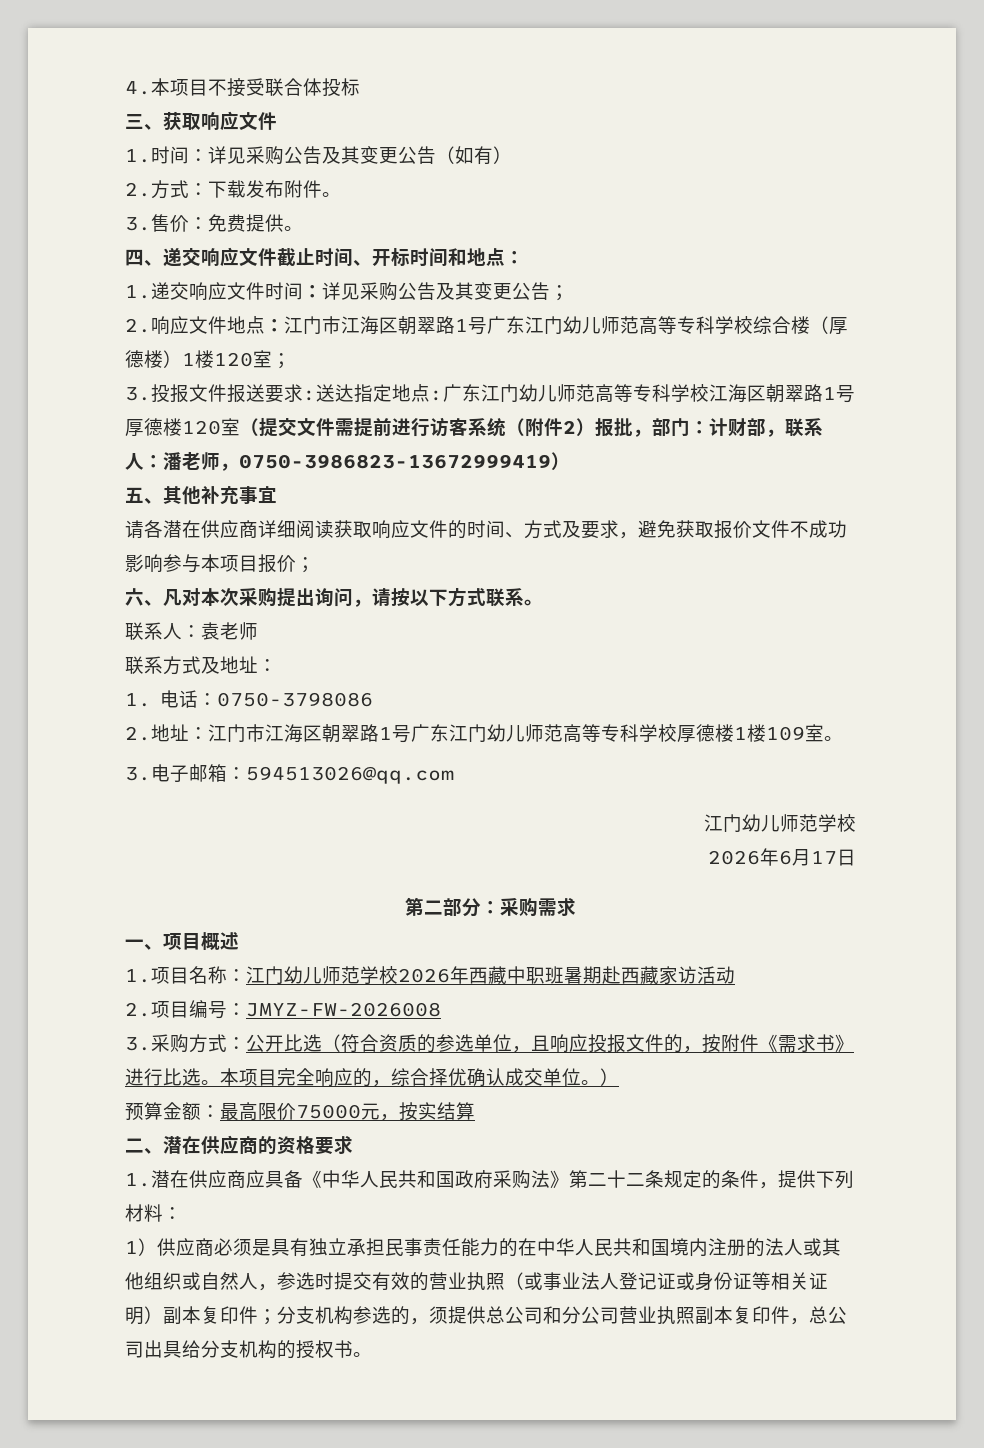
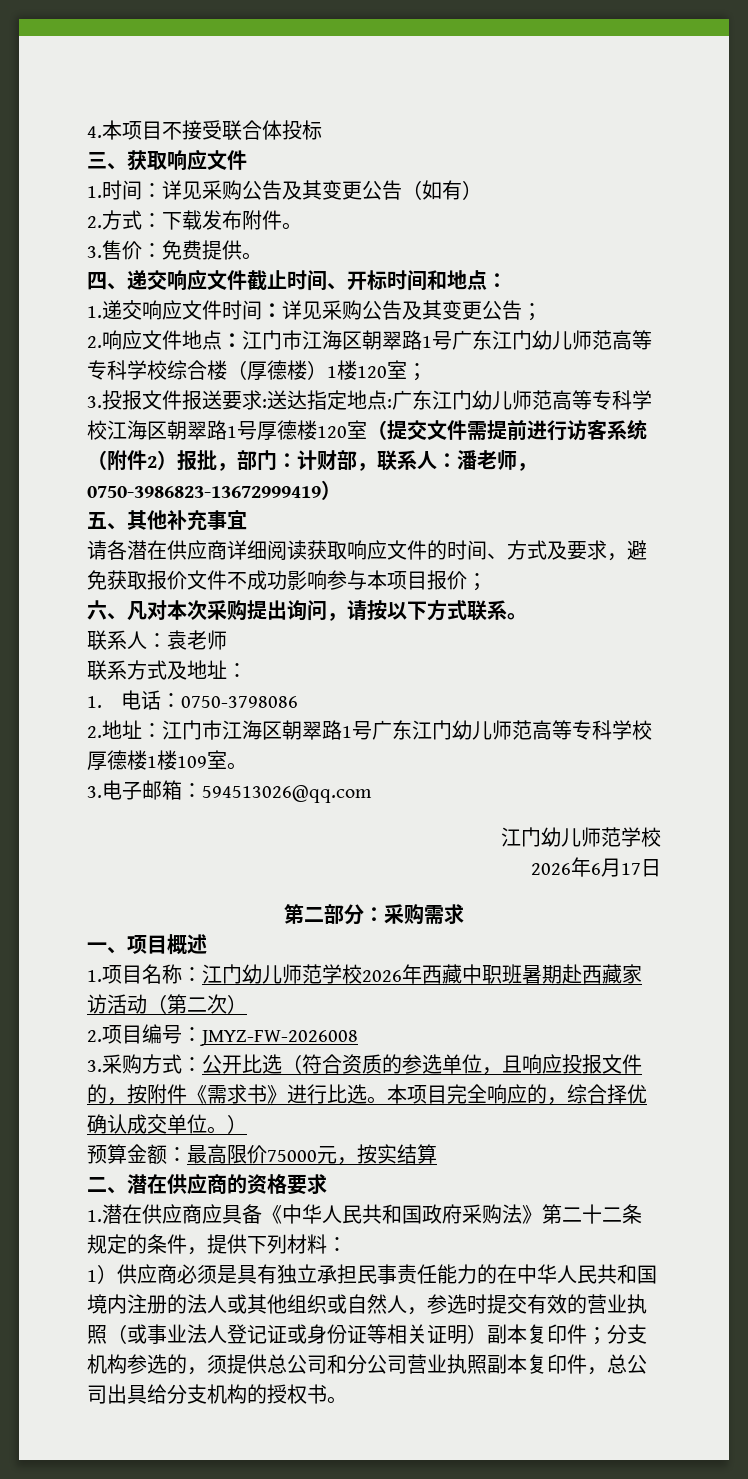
- 1.项目名称：江门幼儿师范学校2026年西藏中职班暑期赴西藏家访活动
+ 1.项目名称：江门幼儿师范学校2026年西藏中职班暑期赴西藏家访活动（第二次）

